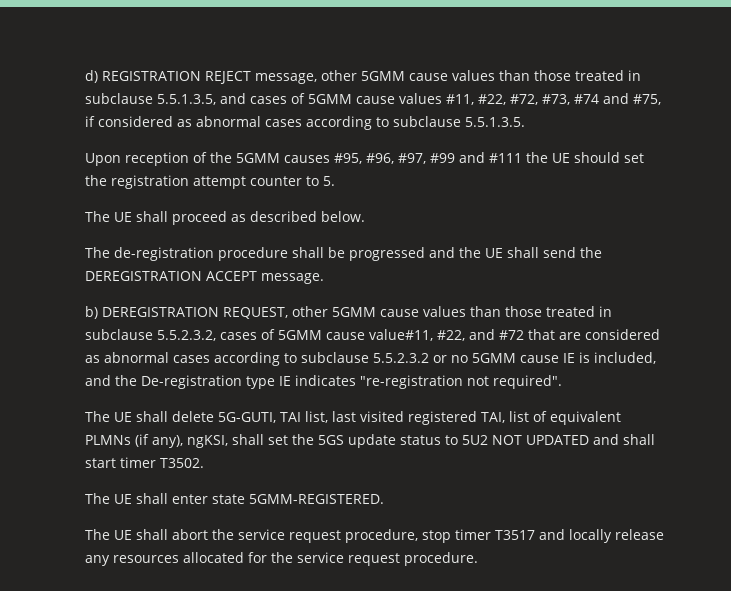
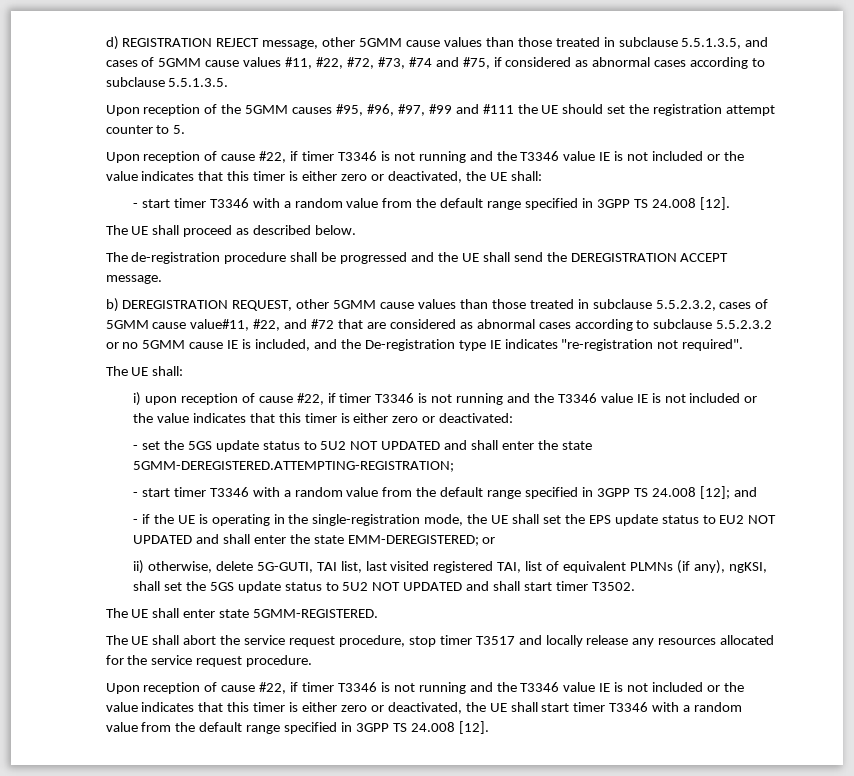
+ Upon reception of cause #22, if timer T3346 is not running and the T3346 value IE is not included or the value indicates that this timer is either zero or deactivated, the UE shall:
+ - start timer T3346 with a random value from the default range specified in 3GPP TS 24.008 [12].
- The UE shall delete 5G-GUTI, TAI list, last visited registered TAI, list of equivalent PLMNs (if any), ngKSI, shall set the 5GS update status to 5U2 NOT UPDATED and shall start timer T3502.
+ The UE shall:
+ i) upon reception of cause #22, if timer T3346 is not running and the T3346 value IE is not included or the value indicates that this timer is either zero or deactivated:
+ - set the 5GS update status to 5U2 NOT UPDATED and shall enter the state 5GMM-DEREGISTERED.ATTEMPTING-REGISTRATION;
+ - start timer T3346 with a random value from the default range specified in 3GPP TS 24.008 [12]; and
+ - if the UE is operating in the single-registration mode, the UE shall set the EPS update status to EU2 NOT UPDATED and shall enter the state EMM-DEREGISTERED; or
+ ii) otherwise, delete 5G-GUTI, TAI list, last visited registered TAI, list of equivalent PLMNs (if any), ngKSI, shall set the 5GS update status to 5U2 NOT UPDATED and shall start timer T3502.
+ Upon reception of cause #22, if timer T3346 is not running and the T3346 value IE is not included or the value indicates that this timer is either zero or deactivated, the UE shall start timer T3346 with a random value from the default range specified in 3GPP TS 24.008 [12].

